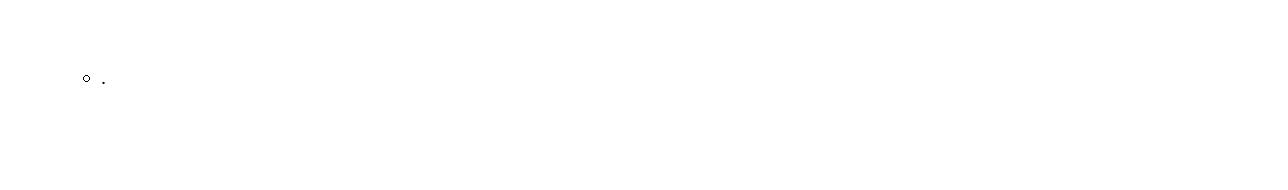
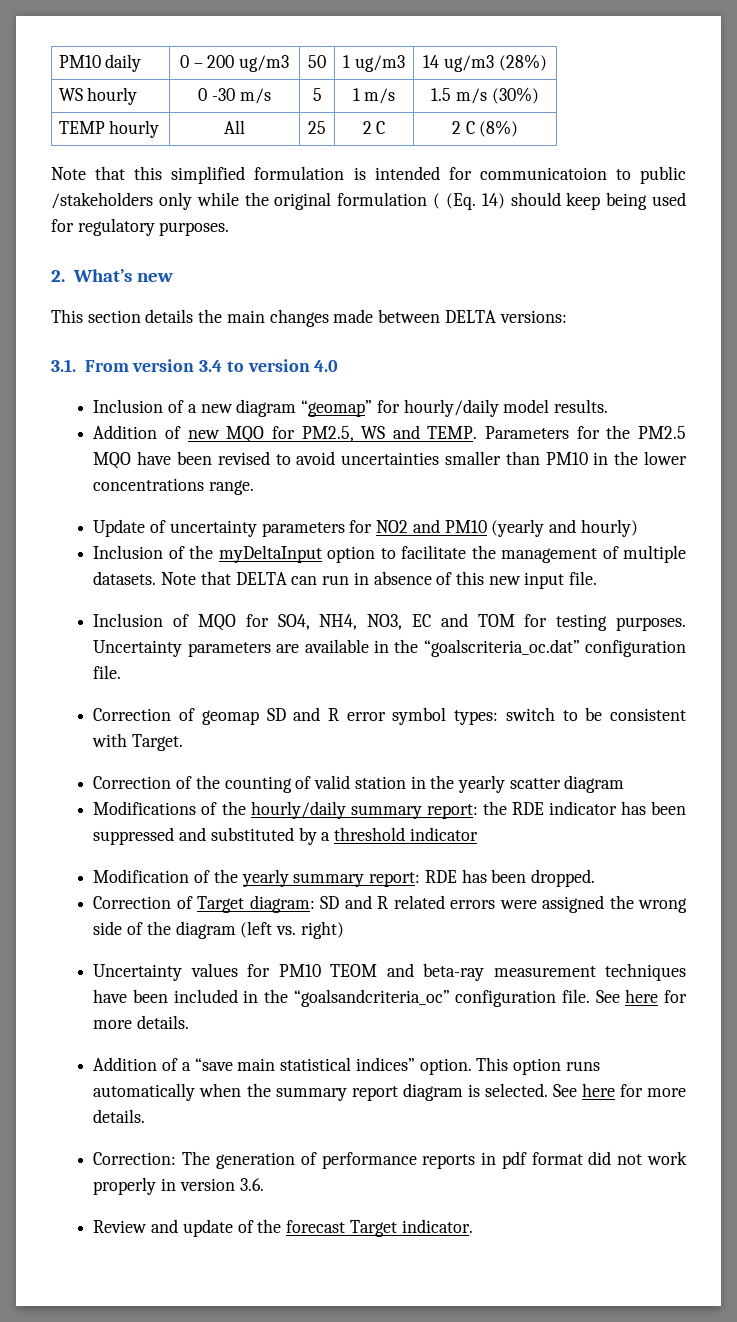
- .
+ PM10 daily | 0 – 200 ug/m3 | 50 | 1 ug/m3 | 14 ug/m3 (28%)
+ WS hourly | 0 -30 m/s | 5 | 1 m/s | 1.5 m/s (30%)
+ TEMP hourly | All | 25 | 2 C | 2 C (8%)
+ Note that this simplified formulation is intended for communicatoion to public /stakeholders only while the original formulation ( (Eq. 14) should keep being used for regulatory purposes.
+ 2. What’s new
+ This section details the main changes made between DELTA versions:
+ 3.1. From version 3.4 to version 4.0
+ Inclusion of a new diagram “geomap” for hourly/daily model results.
+ Addition of new MQO for PM2.5, WS and TEMP. Parameters for the PM2.5 MQO have been revised to avoid uncertainties smaller than PM10 in the lower concentrations range.
+ Update of uncertainty parameters for NO2 and PM10 (yearly and hourly)
+ Inclusion of the myDeltaInput option to facilitate the management of multiple datasets. Note that DELTA can run in absence of this new input file.
+ Inclusion of MQO for SO4, NH4, NO3, EC and TOM for testing purposes. Uncertainty parameters are available in the “goalscriteria_oc.dat” configuration file.
+ Correction of geomap SD and R error symbol types: switch to be consistent with Target.
+ Correction of the counting of valid station in the yearly scatter diagram
+ Modifications of the hourly/daily summary report: the RDE indicator has been suppressed and substituted by a threshold indicator
+ Modification of the yearly summary report: RDE has been dropped.
+ Correction of Target diagram: SD and R related errors were assigned the wrong side of the diagram (left vs. right)
+ Uncertainty values for PM10 TEOM and beta-ray measurement techniques have been included in the “goalsandcriteria_oc” configuration file. See here for more details.
+ Addition of a “save main statistical indices” option. This option runs automatically when the summary report diagram is selected. See here for more details.
+ Correction: The generation of performance reports in pdf format did not work properly in version 3.6.
+ Review and update of the forecast Target indicator.

